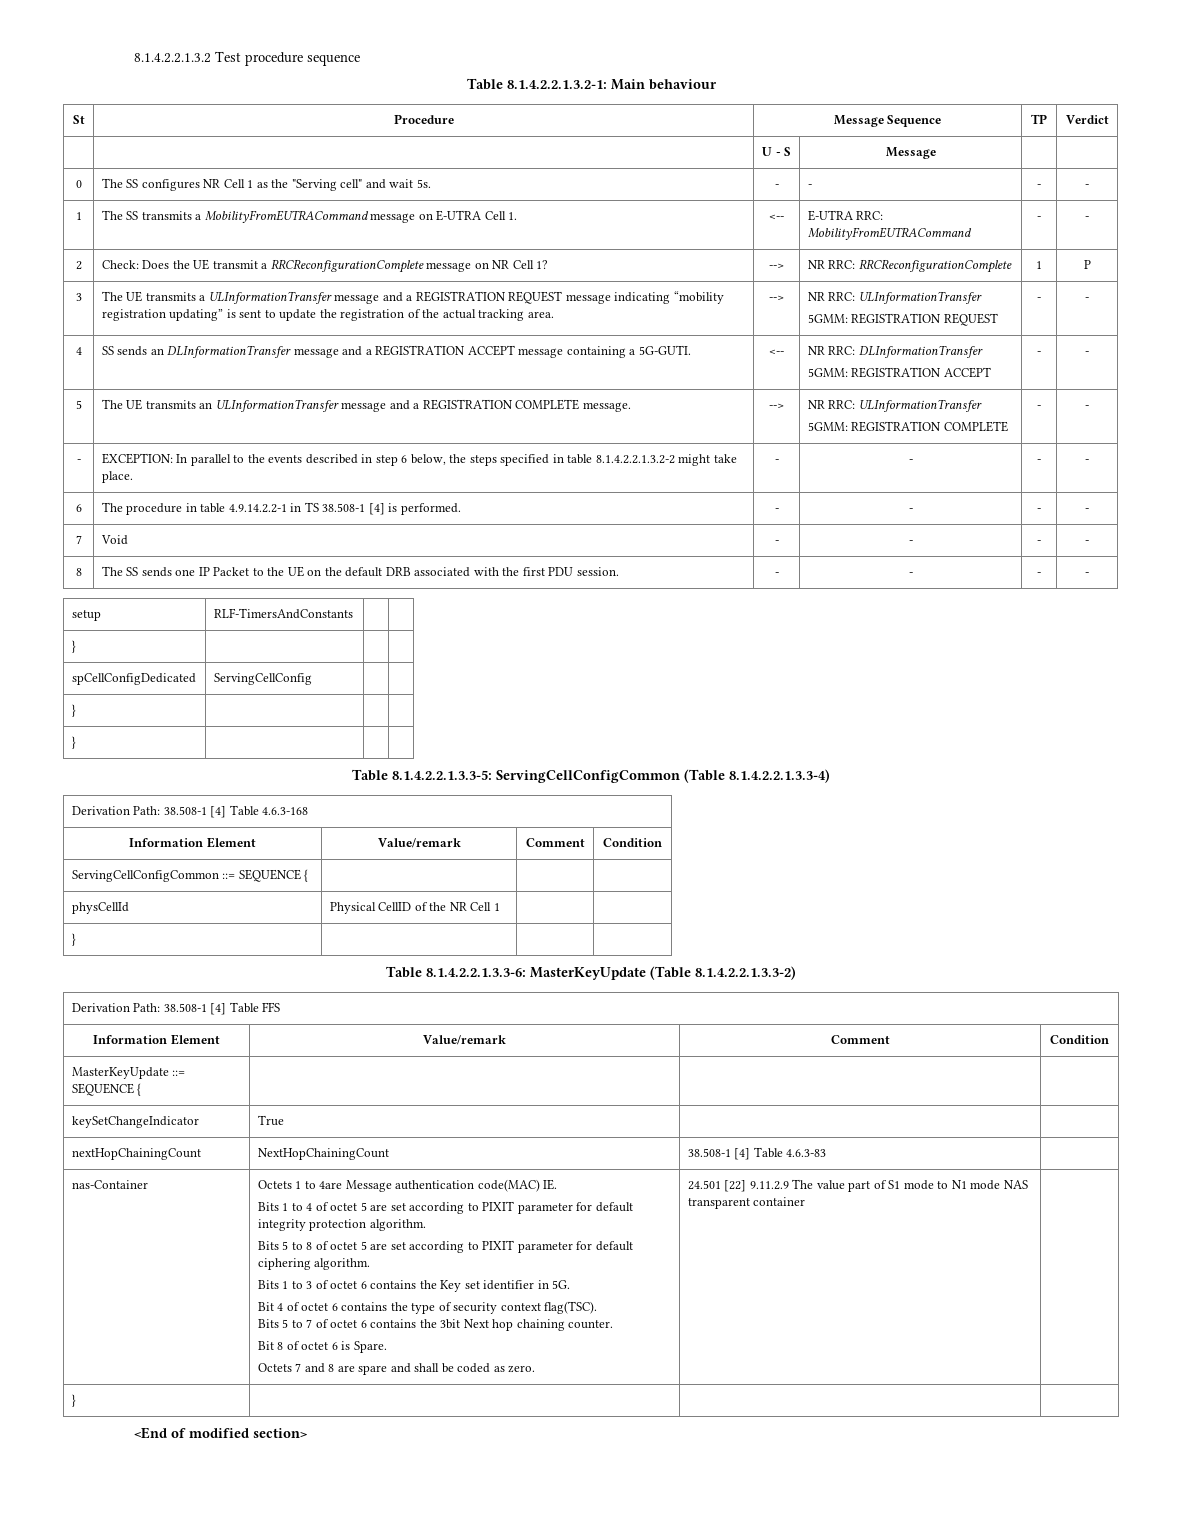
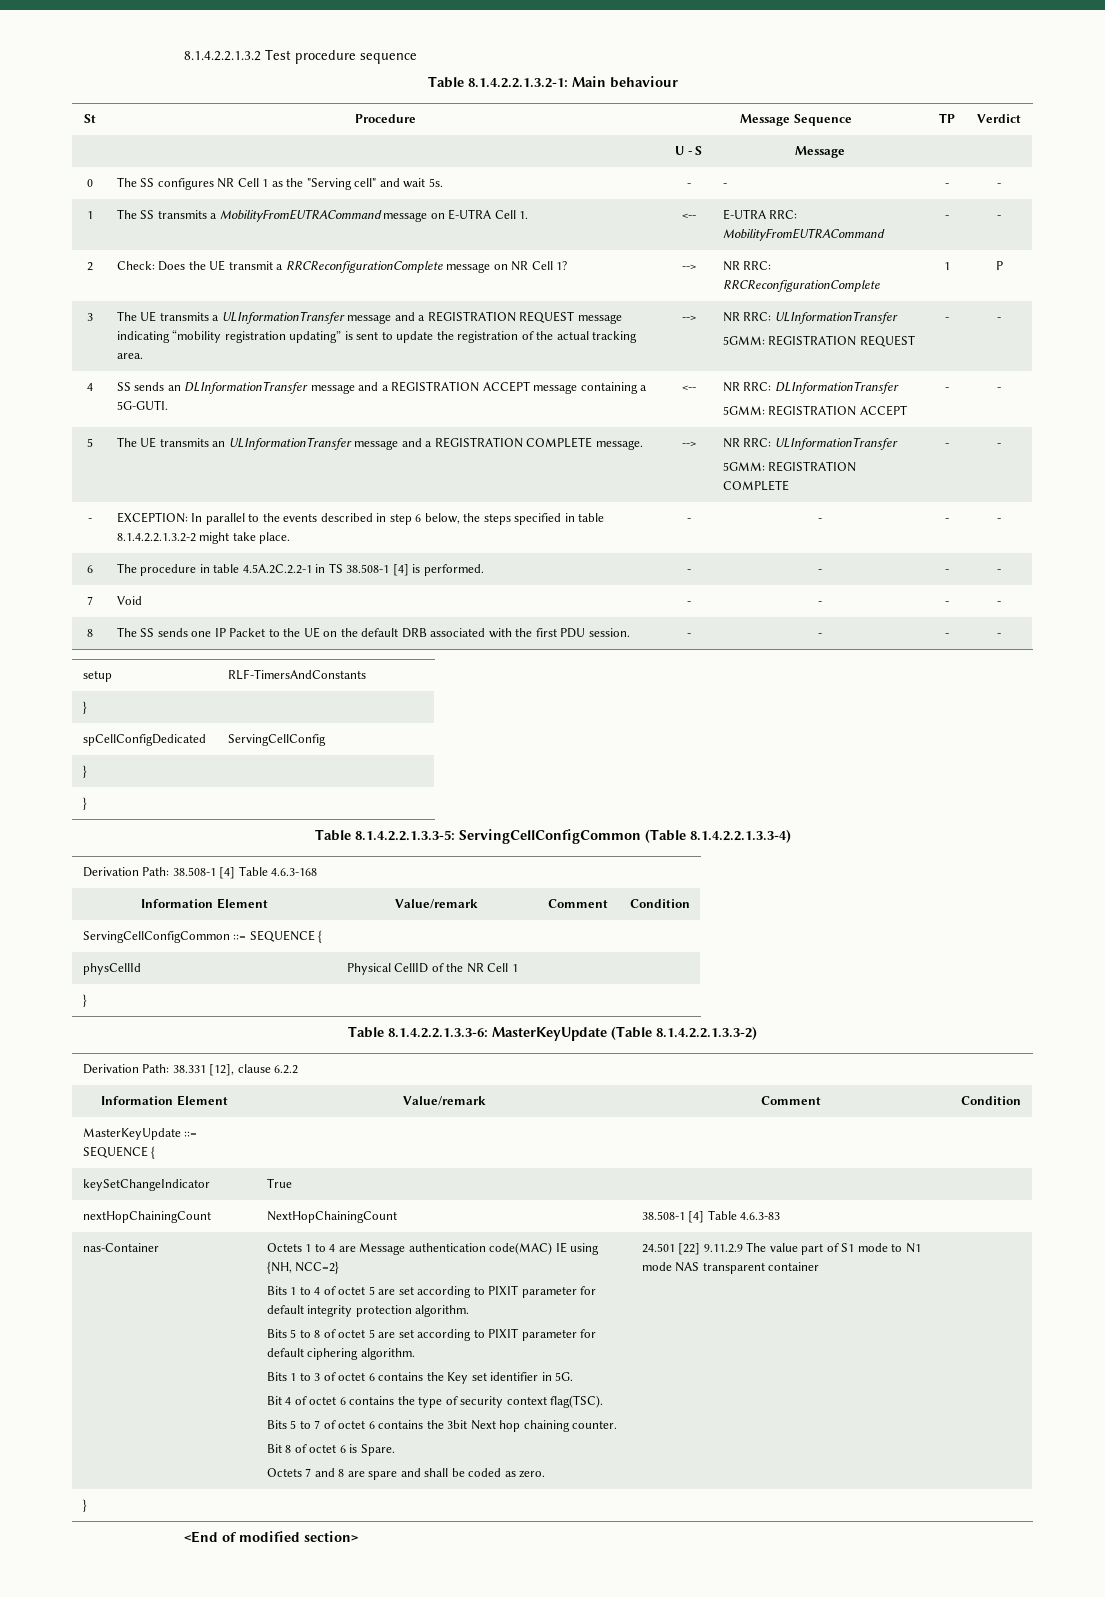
- 6 | The procedure in table 4.9.14.2.2-1 in TS 38.508-1 [4] is performed. | - | - | - | -
+ 6 | The procedure in table 4.5A.2C.2.2-1 in TS 38.508-1 [4] is performed. | - | - | - | -
- Derivation Path: 38.508-1 [4] Table FFS
+ Derivation Path: 38.331 [12], clause 6.2.2
- Octets 1 to 4are Message authentication code(MAC) IE.
+ Octets 1 to 4 are Message authentication code(MAC) IE using {NH, NCC=2}

